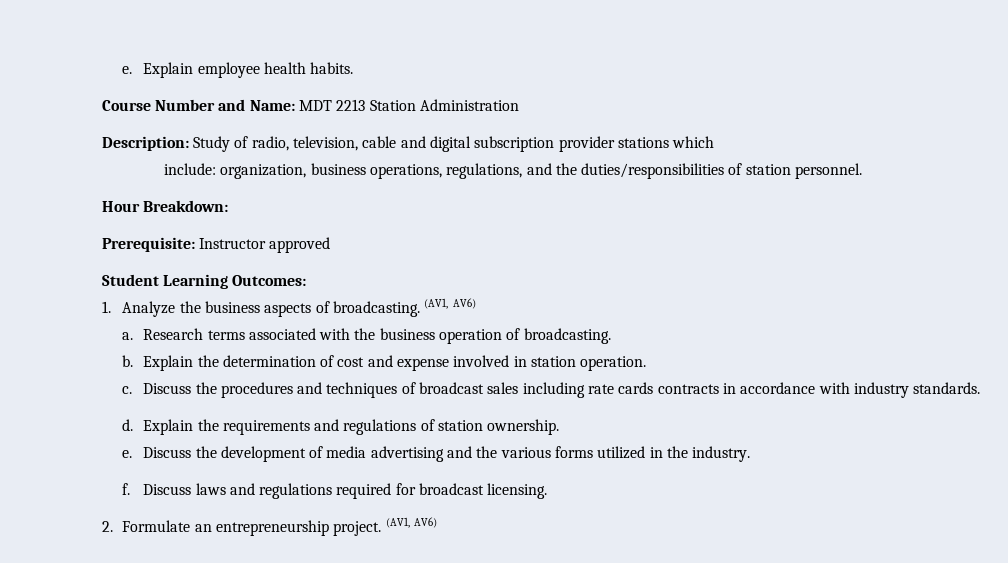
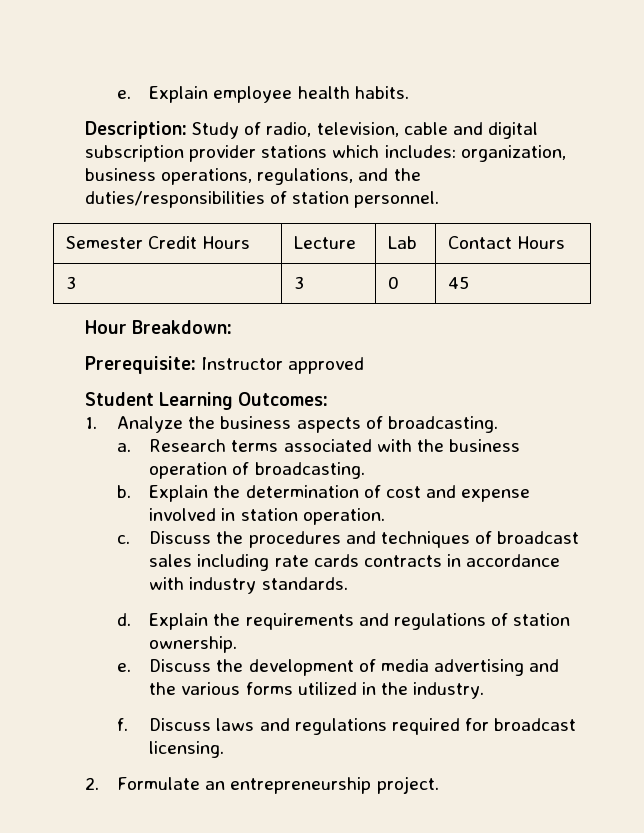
- Course Number and Name: MDT 2213 Station Administration
- Description: Study of radio, television, cable and digital subscription provider stations which
- include: organization, business operations, regulations, and the duties/responsibilities of station personnel.
+ Description: Study of radio, television, cable and digital subscription provider stations which includes: organization, business operations, regulations, and the duties/responsibilities of station personnel.
+ Semester Credit Hours | Lecture | Lab | Contact Hours
+ 3 | 3 | 0 | 45
- 1. Analyze the business aspects of broadcasting. (AV1, AV6)
+ 1. Analyze the business aspects of broadcasting.
- 2. Formulate an entrepreneurship project. (AV1, AV6)
+ 2. Formulate an entrepreneurship project.

